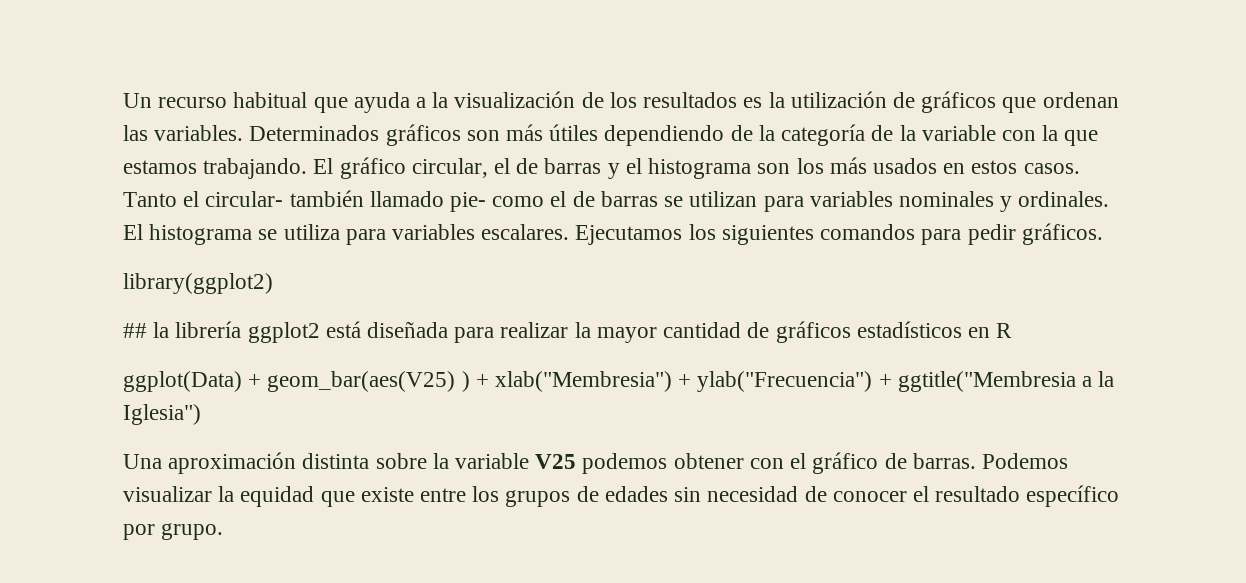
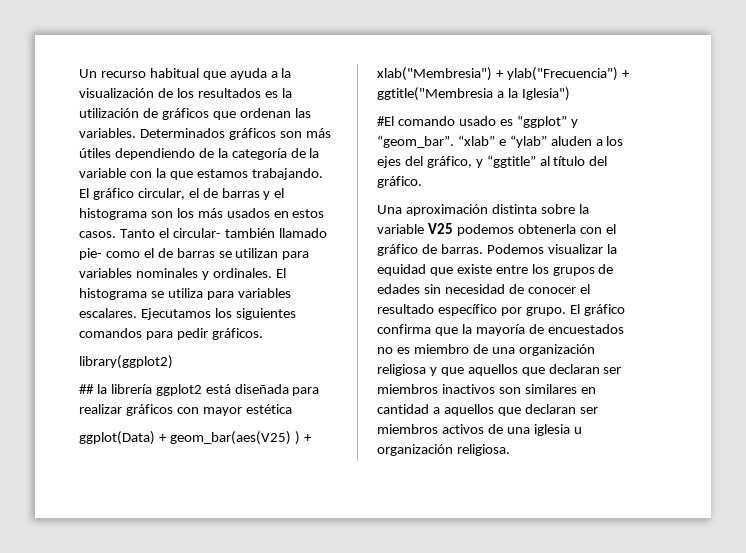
- ## la librería ggplot2 está diseñada para realizar la mayor cantidad de gráficos estadísticos en R
+ ## la librería ggplot2 está diseñada para realizar gráficos con mayor estética
+ #El comando usado es “ggplot” y “geom_bar”. “xlab” e “ylab” aluden a los ejes del gráfico, y “ggtitle” al título del gráfico.
- Una aproximación distinta sobre la variable V25 podemos obtener con el gráfico de barras.
+ Una aproximación distinta sobre la variable V25 podemos obtenerla con el gráfico de barras.
+ El gráfico confirma que la mayoría de encuestados no es miembro de una organización religiosa y que aquellos que declaran ser miembros inactivos son similares en cantidad a aquellos que declaran ser miembros activos de una iglesia u organización religiosa.

